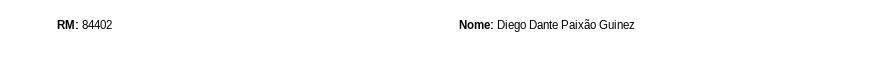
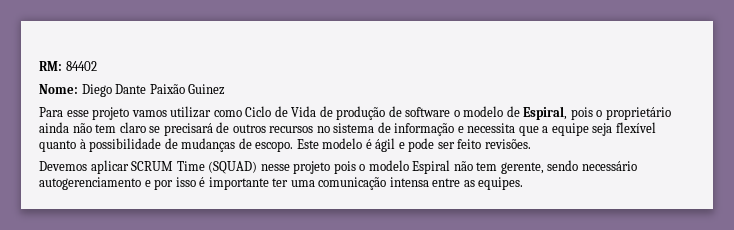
+ Para esse projeto vamos utilizar como Ciclo de Vida de produção de software o modelo de Espiral, pois o proprietário ainda não tem claro se precisará de outros recursos no sistema de informação e necessita que a equipe seja flexível quanto à possibilidade de mudanças de escopo. Este modelo é ágil e pode ser feito revisões.
+ Devemos aplicar SCRUM Time (SQUAD) nesse projeto pois o modelo Espiral não tem gerente, sendo necessário autogerenciamento e por isso é importante ter uma comunicação intensa entre as equipes.

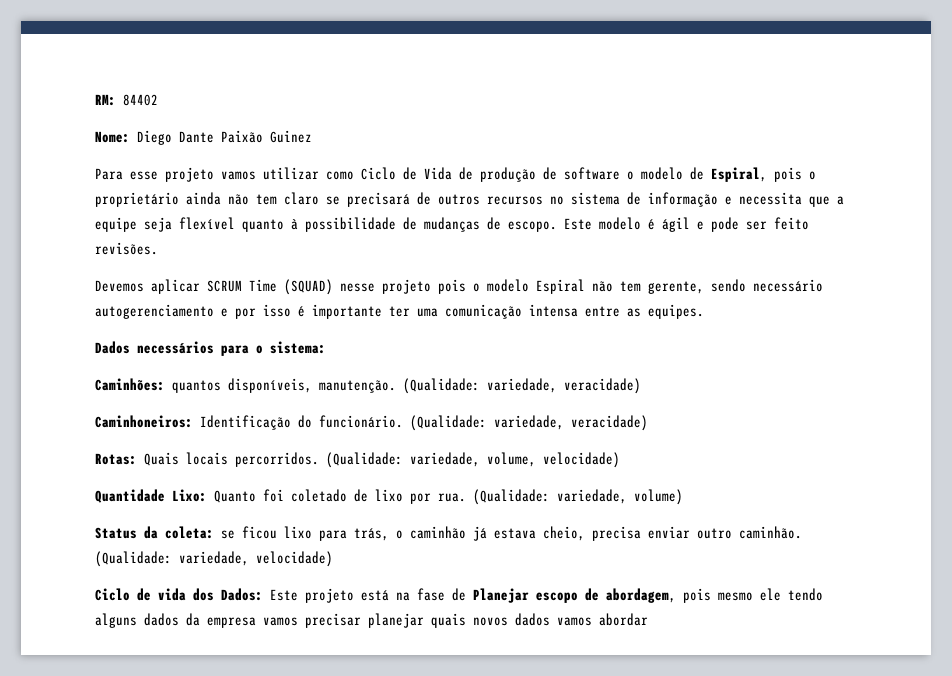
+ Dados necessários para o sistema:
+ Caminhões: quantos disponíveis, manutenção. (Qualidade: variedade, veracidade)
+ Caminhoneiros: Identificação do funcionário. (Qualidade: variedade, veracidade)
+ Rotas: Quais locais percorridos. (Qualidade: variedade, volume, velocidade)
+ Quantidade Lixo: Quanto foi coletado de lixo por rua. (Qualidade: variedade, volume)
+ Status da coleta: se ficou lixo para trás, o caminhão já estava cheio, precisa enviar outro caminhão. (Qualidade: variedade, velocidade)
+ Ciclo de vida dos Dados: Este projeto está na fase de Planejar escopo de abordagem, pois mesmo ele tendo alguns dados da empresa vamos precisar planejar quais novos dados vamos abordar

